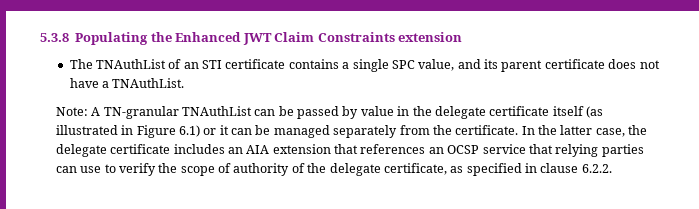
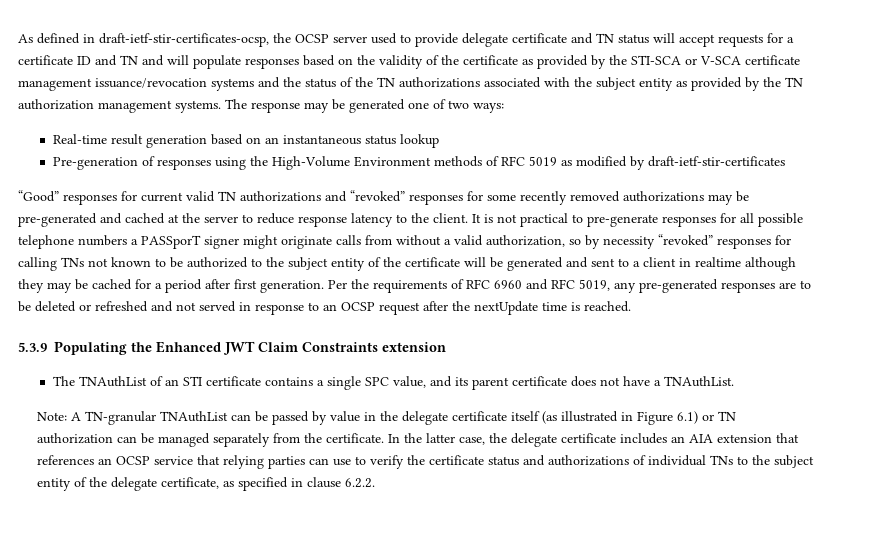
- 5.3.8 Populating the Enhanced JWT Claim Constraints extension
+ As defined in draft-ietf-stir-certificates-ocsp, the OCSP server used to provide delegate certificate and TN status will accept requests for a certificate ID and TN and will populate responses based on the validity of the certificate as provided by the STI-SCA or V-SCA certificate management issuance/revocation systems and the status of the TN authorizations associated with the subject entity as provided by the TN authorization management systems. The response may be generated one of two ways:
+ Real-time result generation based on an instantaneous status lookup
+ Pre-generation of responses using the High-Volume Environment methods of RFC 5019 as modified by draft-ietf-stir-certificates
+ “Good” responses for current valid TN authorizations and “revoked” responses for some recently removed authorizations may be pre-generated and cached at the server to reduce response latency to the client. It is not practical to pre-generate responses for all possible telephone numbers a PASSporT signer might originate calls from without a valid authorization, so by necessity “revoked” responses for calling TNs not known to be authorized to the subject entity of the certificate will be generated and sent to a client in realtime although they may be cached for a period after first generation. Per the requirements of RFC 6960 and RFC 5019, any pre-generated responses are to be deleted or refreshed and not served in response to an OCSP request after the nextUpdate time is reached.
+ 5.3.9 Populating the Enhanced JWT Claim Constraints extension
- Note: A TN-granular TNAuthList can be passed by value in the delegate certificate itself (as illustrated in Figure 6.1) or it can be managed separately from the certificate.
+ Note: A TN-granular TNAuthList can be passed by value in the delegate certificate itself (as illustrated in Figure 6.1) or TN authorization can be managed separately from the certificate.
- In the latter case, the delegate certificate includes an AIA extension that references an OCSP service that relying parties can use to verify the scope of authority of the delegate certificate, as specified in clause 6.2.2.
+ In the latter case, the delegate certificate includes an AIA extension that references an OCSP service that relying parties can use to verify the certificate status and authorizations of individual TNs to the subject entity of the delegate certificate, as specified in clause 6.2.2.

